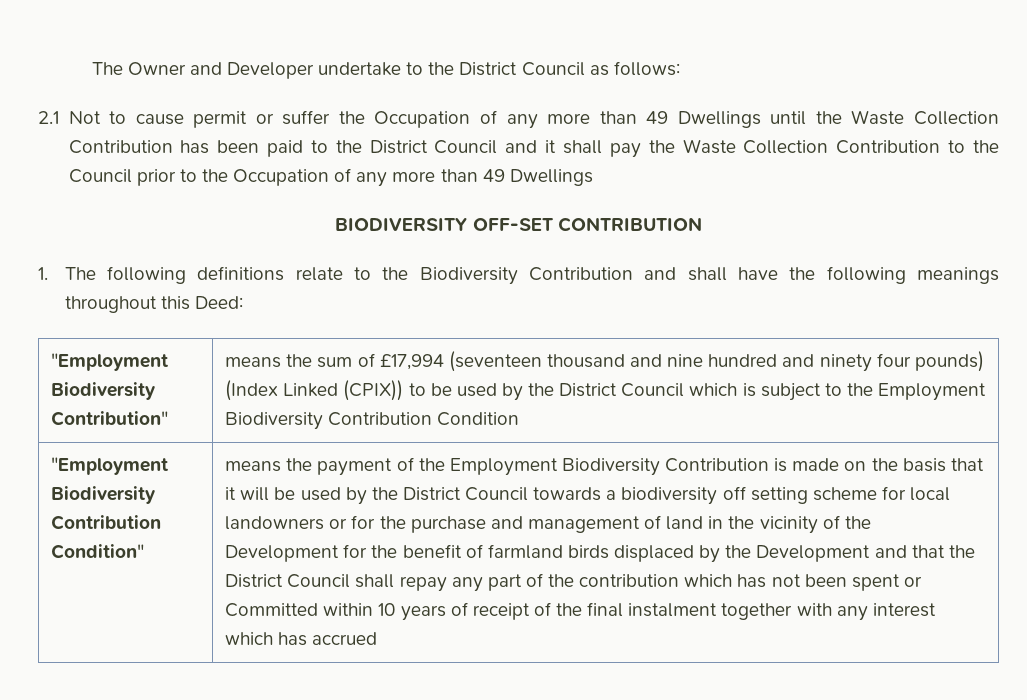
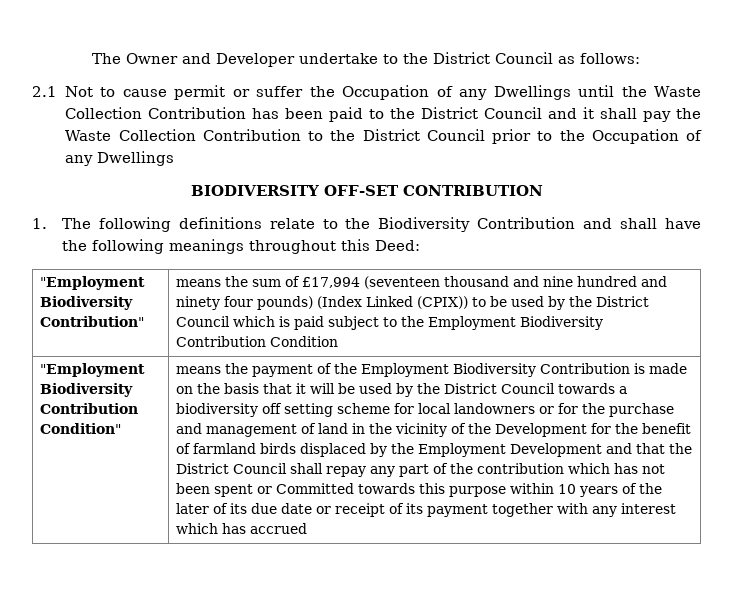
- 2.1 Not to cause permit or suffer the Occupation of any more than 49 Dwellings until the Waste Collection Contribution has been paid to the District Council and it shall pay the Waste Collection Contribution to the Council prior to the Occupation of any more than 49 Dwellings
+ 2.1 Not to cause permit or suffer the Occupation of any Dwellings until the Waste Collection Contribution has been paid to the District Council and it shall pay the Waste Collection Contribution to the District Council prior to the Occupation of any Dwellings
- "Employment Biodiversity Contribution" | means the sum of £17,994 (seventeen thousand and nine hundred and ninety four pounds) (Index Linked (CPIX)) to be used by the District Council which is subject to the Employment Biodiversity Contribution Condition
+ "Employment Biodiversity Contribution" | means the sum of £17,994 (seventeen thousand and nine hundred and ninety four pounds) (Index Linked (CPIX)) to be used by the District Council which is paid subject to the Employment Biodiversity Contribution Condition
- means the payment of the Employment Biodiversity Contribution is made on the basis that it will be used by the District Council towards a biodiversity off setting scheme for local landowners or for the purchase and management of land in the vicinity of the Development for the benefit of farmland birds displaced by the Development and that the District Council shall repay any part of the contribution which has not been spent or Committed within 10 years of receipt of the final instalment together with any interest which has accrued
+ means the payment of the Employment Biodiversity Contribution is made on the basis that it will be used by the District Council towards a biodiversity off setting scheme for local landowners or for the purchase and management of land in the vicinity of the Development for the benefit of farmland birds displaced by the Employment Development and that the District Council shall repay any part of the contribution which has not been spent or Committed towards this purpose within 10 years of the later of its due date or receipt of its payment together with any interest which has accrued

